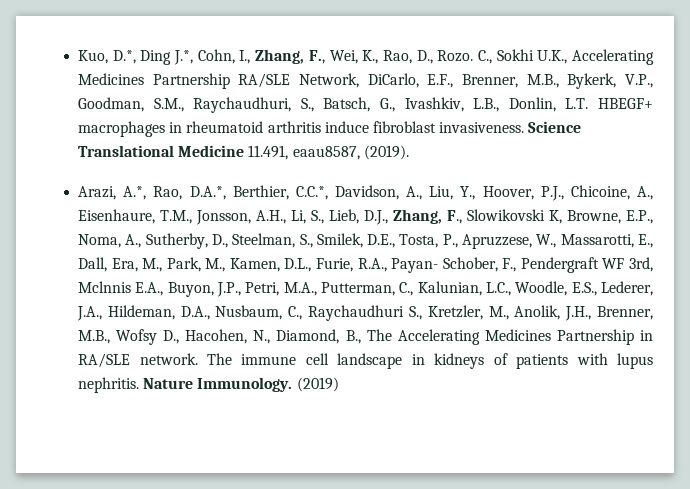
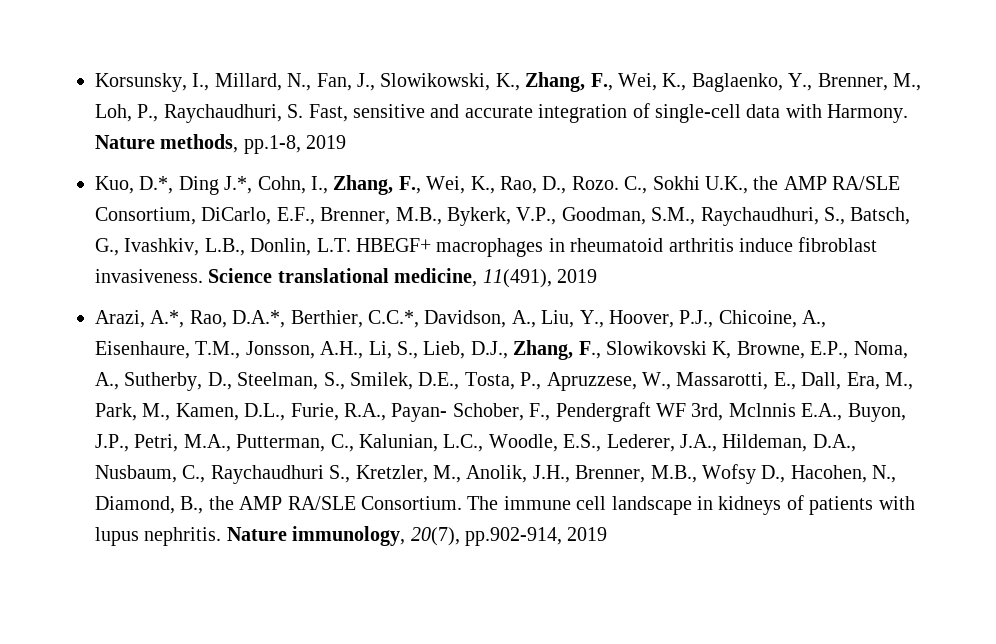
+ Korsunsky, I., Millard, N., Fan, J., Slowikowski, K., Zhang, F., Wei, K., Baglaenko, Y., Brenner, M., Loh, P., Raychaudhuri, S. Fast, sensitive and accurate integration of single-cell data with Harmony. Nature methods, pp.1-8, 2019
- C., Sokhi U.K., Accelerating Medicines Partnership RA/SLE Network, DiCarlo, E.F., Brenner, M.B., Bykerk, V.P., Goodman, S.M., Raychaudhuri, S., Batsch, G., Ivashkiv, L.B., Donlin, L.T. HBEGF+ macrophages in rheumatoid arthritis induce fibroblast invasiveness.
+ C., Sokhi U.K., the AMP RA/SLE Consortium, DiCarlo, E.F., Brenner, M.B., Bykerk, V.P., Goodman, S.M., Raychaudhuri, S., Batsch, G., Ivashkiv, L.B., Donlin, L.T. HBEGF+ macrophages in rheumatoid arthritis induce fibroblast invasiveness.
- Science Translational Medicine 11.491, eaau8587, (2019).
+ Science translational medicine, 11(491), 2019
- Arazi, A.*, Rao, D.A.*, Berthier, C.C.*, Davidson, A., Liu, Y., Hoover, P.J., Chicoine, A., Eisenhaure, T.M., Jonsson, A.H., Li, S., Lieb, D.J., Zhang, F., Slowikovski K, Browne, E.P., Noma, A., Sutherby, D., Steelman, S., Smilek, D.E., Tosta, P., Apruzzese, W., Massarotti, E., Dall, Era, M., Park, M., Kamen, D.L., Furie, R.A., Payan- Schober, F., Pendergraft WF 3rd, Mclnnis E.A., Buyon, J.P., Petri, M.A., Putterman, C., Kalunian, L.C., Woodle, E.S., Lederer, J.A., Hildeman, D.A., Nusbaum, C., Raychaudhuri S., Kretzler, M., Anolik, J.H., Brenner, M.B., Wofsy D., Hacohen, N., Diamond, B., The Accelerating Medicines Partnership in RA/SLE network.
+ Arazi, A.*, Rao, D.A.*, Berthier, C.C.*, Davidson, A., Liu, Y., Hoover, P.J., Chicoine, A., Eisenhaure, T.M., Jonsson, A.H., Li, S., Lieb, D.J., Zhang, F., Slowikovski K, Browne, E.P., Noma, A., Sutherby, D., Steelman, S., Smilek, D.E., Tosta, P., Apruzzese, W., Massarotti, E., Dall, Era, M., Park, M., Kamen, D.L., Furie, R.A., Payan- Schober, F., Pendergraft WF 3rd, Mclnnis E.A., Buyon, J.P., Petri, M.A., Putterman, C., Kalunian, L.C., Woodle, E.S., Lederer, J.A., Hildeman, D.A., Nusbaum, C., Raychaudhuri S., Kretzler, M., Anolik, J.H., Brenner, M.B., Wofsy D., Hacohen, N., Diamond, B., the AMP RA/SLE Consortium.
- Nature Immunology. (2019)
+ Nature immunology, 20(7), pp.902-914, 2019

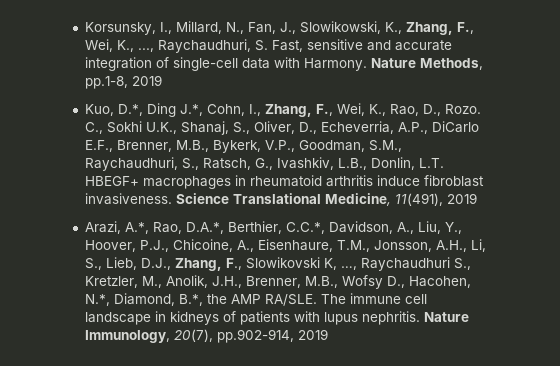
- Korsunsky, I., Millard, N., Fan, J., Slowikowski, K., Zhang, F., Wei, K., Baglaenko, Y., Brenner, M., Loh, P., Raychaudhuri, S. Fast, sensitive and accurate integration of single-cell data with Harmony.
+ Korsunsky, I., Millard, N., Fan, J., Slowikowski, K., Zhang, F., Wei, K., ..., Raychaudhuri, S. Fast, sensitive and accurate integration of single-cell data with Harmony.
- Nature methods, pp.1-8, 2019
+ Nature Methods, pp.1-8, 2019
- C., Sokhi U.K., the AMP RA/SLE Consortium, DiCarlo, E.F., Brenner, M.B., Bykerk, V.P., Goodman, S.M., Raychaudhuri, S., Batsch, G., Ivashkiv, L.B., Donlin, L.T. HBEGF+ macrophages in rheumatoid arthritis induce fibroblast invasiveness.
+ C., Sokhi U.K., Shanaj, S., Oliver, D., Echeverria, A.P., DiCarlo E.F., Brenner, M.B., Bykerk, V.P., Goodman, S.M., Raychaudhuri, S., Ratsch, G., Ivashkiv, L.B., Donlin, L.T. HBEGF+ macrophages in rheumatoid arthritis induce fibroblast invasiveness.
- Science translational medicine, 11(491), 2019
+ Science Translational Medicine, 11(491), 2019
- Arazi, A.*, Rao, D.A.*, Berthier, C.C.*, Davidson, A., Liu, Y., Hoover, P.J., Chicoine, A., Eisenhaure, T.M., Jonsson, A.H., Li, S., Lieb, D.J., Zhang, F., Slowikovski K, Browne, E.P., Noma, A., Sutherby, D., Steelman, S., Smilek, D.E., Tosta, P., Apruzzese, W., Massarotti, E., Dall, Era, M., Park, M., Kamen, D.L., Furie, R.A., Payan- Schober, F., Pendergraft WF 3rd, Mclnnis E.A., Buyon, J.P., Petri, M.A., Putterman, C., Kalunian, L.C., Woodle, E.S., Lederer, J.A., Hildeman, D.A., Nusbaum, C., Raychaudhuri S., Kretzler, M., Anolik, J.H., Brenner, M.B., Wofsy D., Hacohen, N., Diamond, B., the AMP RA/SLE Consortium.
+ Arazi, A.*, Rao, D.A.*, Berthier, C.C.*, Davidson, A., Liu, Y., Hoover, P.J., Chicoine, A., Eisenhaure, T.M., Jonsson, A.H., Li, S., Lieb, D.J., Zhang, F., Slowikovski K, …, Raychaudhuri S., Kretzler, M., Anolik, J.H., Brenner, M.B., Wofsy D., Hacohen, N.*, Diamond, B.*, the AMP RA/SLE.
- Nature immunology, 20(7), pp.902-914, 2019
+ Nature Immunology, 20(7), pp.902-914, 2019

